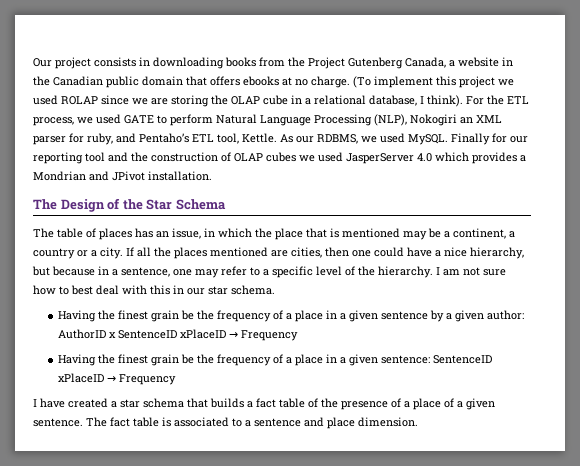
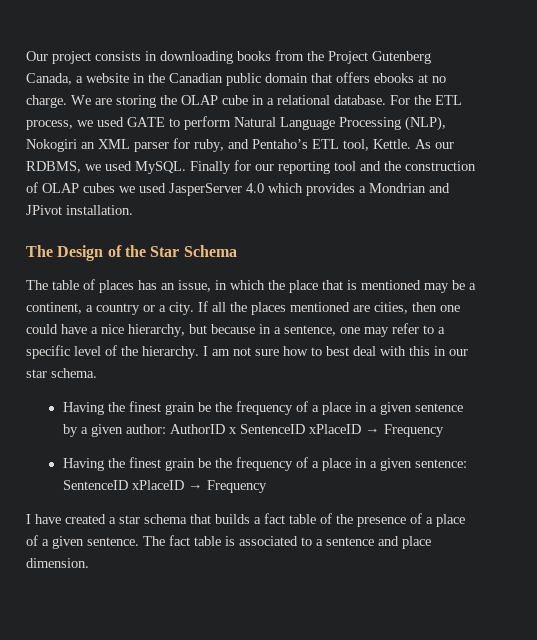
- (To implement this project we used ROLAP since we are storing the OLAP cube in a relational database, I think).
+ We are storing the OLAP cube in a relational database.

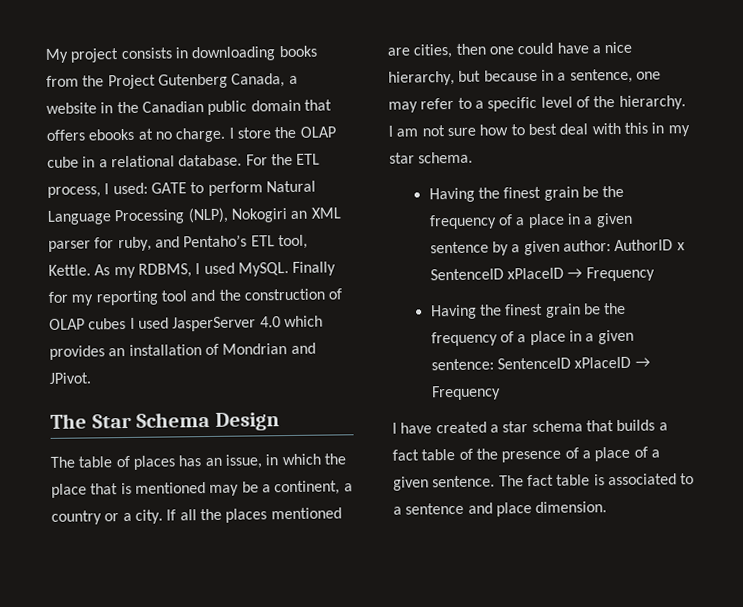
- Our project consists in downloading books from the Project Gutenberg Canada, a website in the Canadian public domain that offers ebooks at no charge.
+ My project consists in downloading books from the Project Gutenberg Canada, a website in the Canadian public domain that offers ebooks at no charge.
- We are storing the OLAP cube in a relational database.
+ I store the OLAP cube in a relational database.
- For the ETL process, we used GATE to perform Natural Language Processing (NLP), Nokogiri an XML parser for ruby, and Pentaho’s ETL tool, Kettle.
+ For the ETL process, I used: GATE to perform Natural Language Processing (NLP), Nokogiri an XML parser for ruby, and Pentaho’s ETL tool, Kettle.
- As our RDBMS, we used MySQL.
+ As my RDBMS, I used MySQL.
- Finally for our reporting tool and the construction of OLAP cubes we used JasperServer 4.0 which provides a Mondrian and JPivot installation.
- The Design of the Star Schema
+ Finally for my reporting tool and the construction of OLAP cubes I used JasperServer 4.0 which provides an installation of Mondrian and JPivot.
+ The Star Schema Design
- I am not sure how to best deal with this in our star schema.
+ I am not sure how to best deal with this in my star schema.

